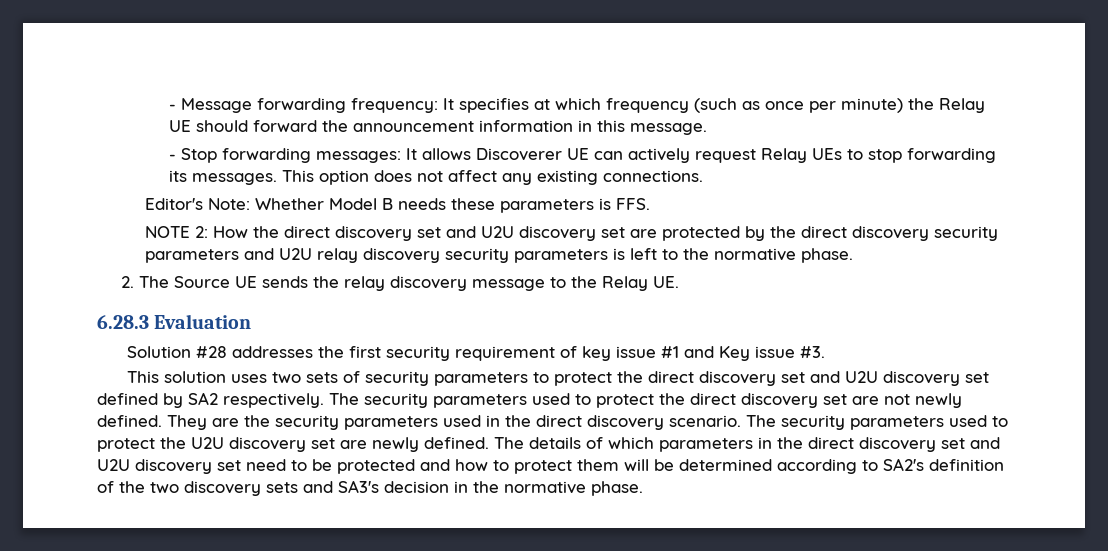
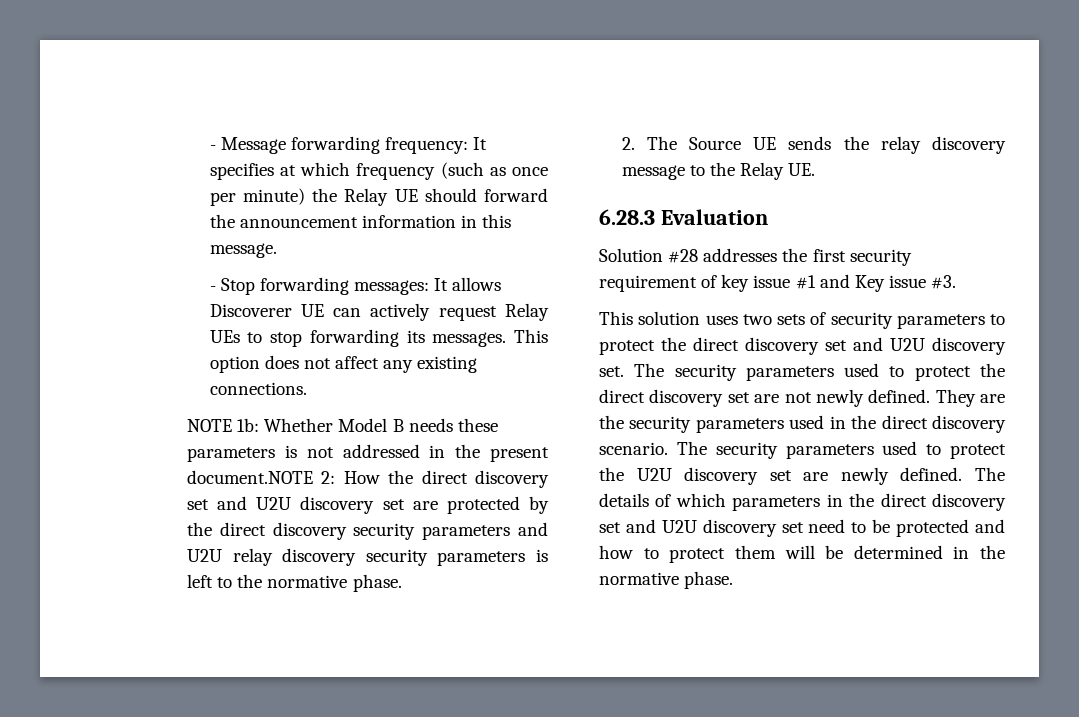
- Editor's Note: Whether Model B needs these parameters is FFS.
- NOTE 2: How the direct discovery set and U2U discovery set are protected by the direct discovery security parameters and U2U relay discovery security parameters is left to the normative phase.
+ NOTE 1b: Whether Model B needs these parameters is not addressed in the present document.NOTE 2: How the direct discovery set and U2U discovery set are protected by the direct discovery security parameters and U2U relay discovery security parameters is left to the normative phase.
- This solution uses two sets of security parameters to protect the direct discovery set and U2U discovery set defined by SA2 respectively.
+ This solution uses two sets of security parameters to protect the direct discovery set and U2U discovery set.
- The details of which parameters in the direct discovery set and U2U discovery set need to be protected and how to protect them will be determined according to SA2's definition of the two discovery sets and SA3's decision in the normative phase.
+ The details of which parameters in the direct discovery set and U2U discovery set need to be protected and how to protect them will be determined in the normative phase.

